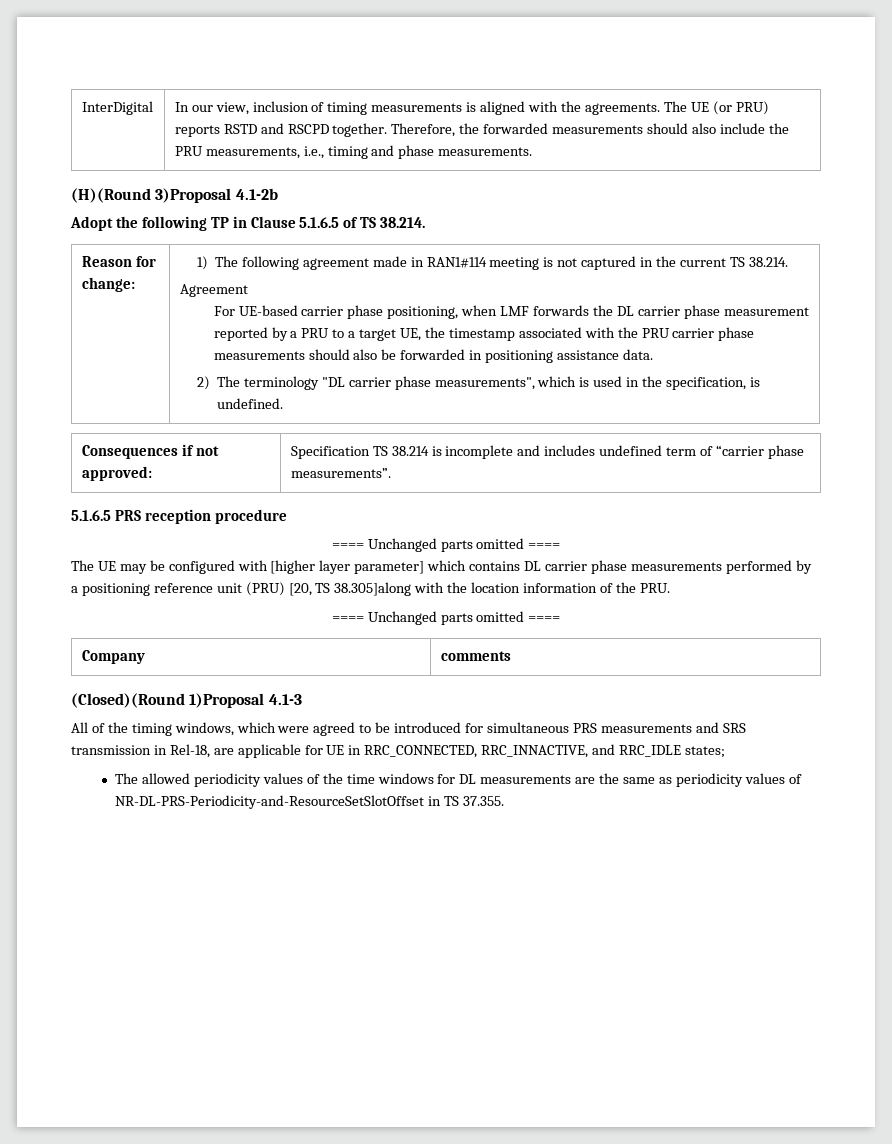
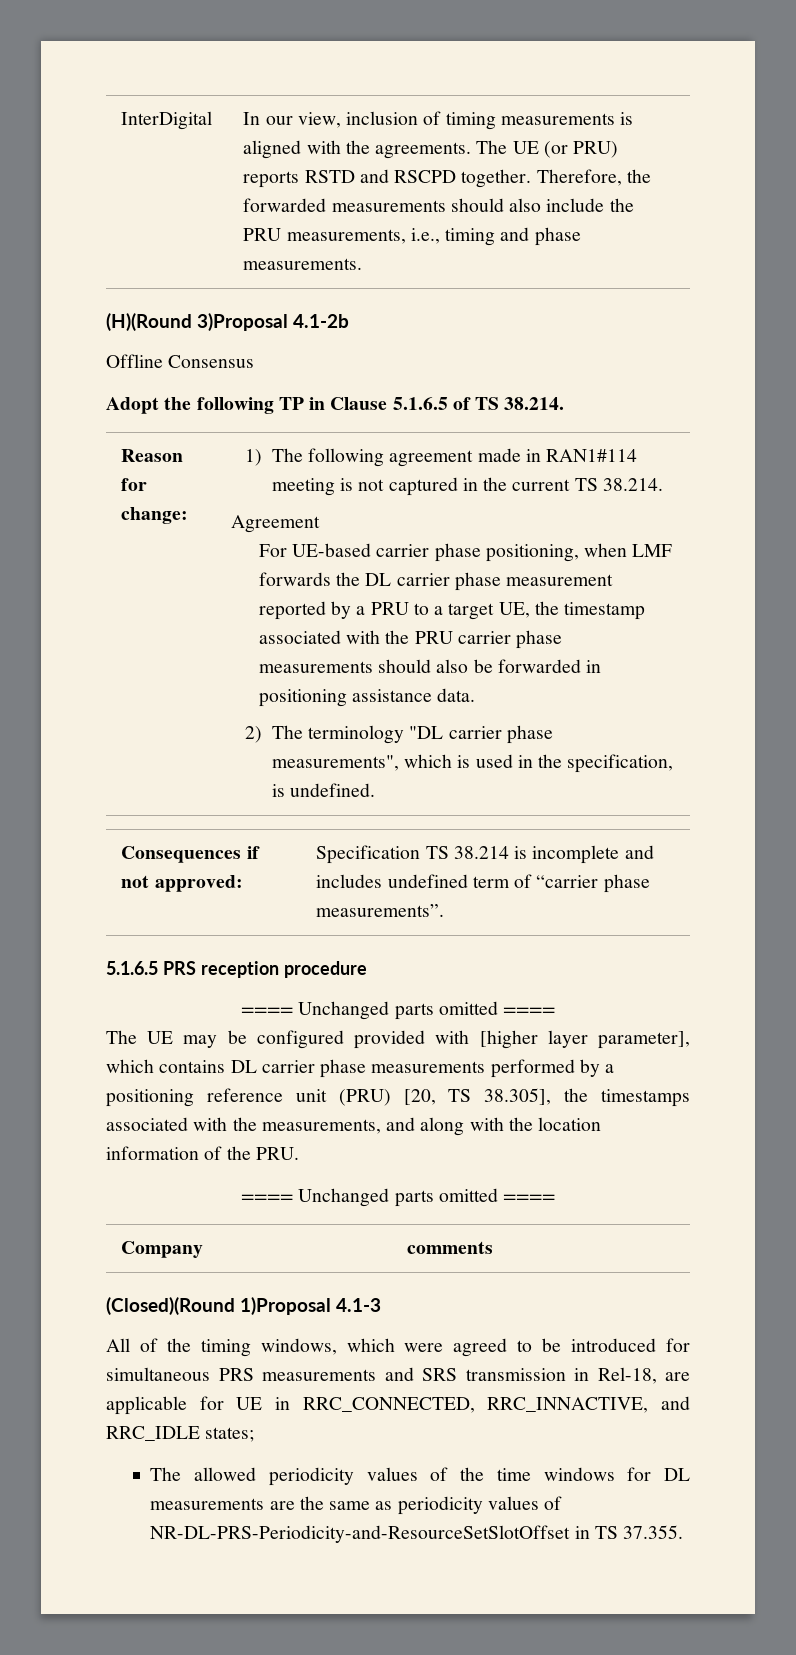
+ Offline Consensus
- The UE may be configured with [higher layer parameter] which contains DL carrier phase measurements performed by a positioning reference unit (PRU) [20, TS 38.305]along with the location information of the PRU.
+ The UE may be configured provided with [higher layer parameter], which contains DL carrier phase measurements performed by a positioning reference unit (PRU) [20, TS 38.305], the timestamps associated with the measurements, and along with the location information of the PRU.

